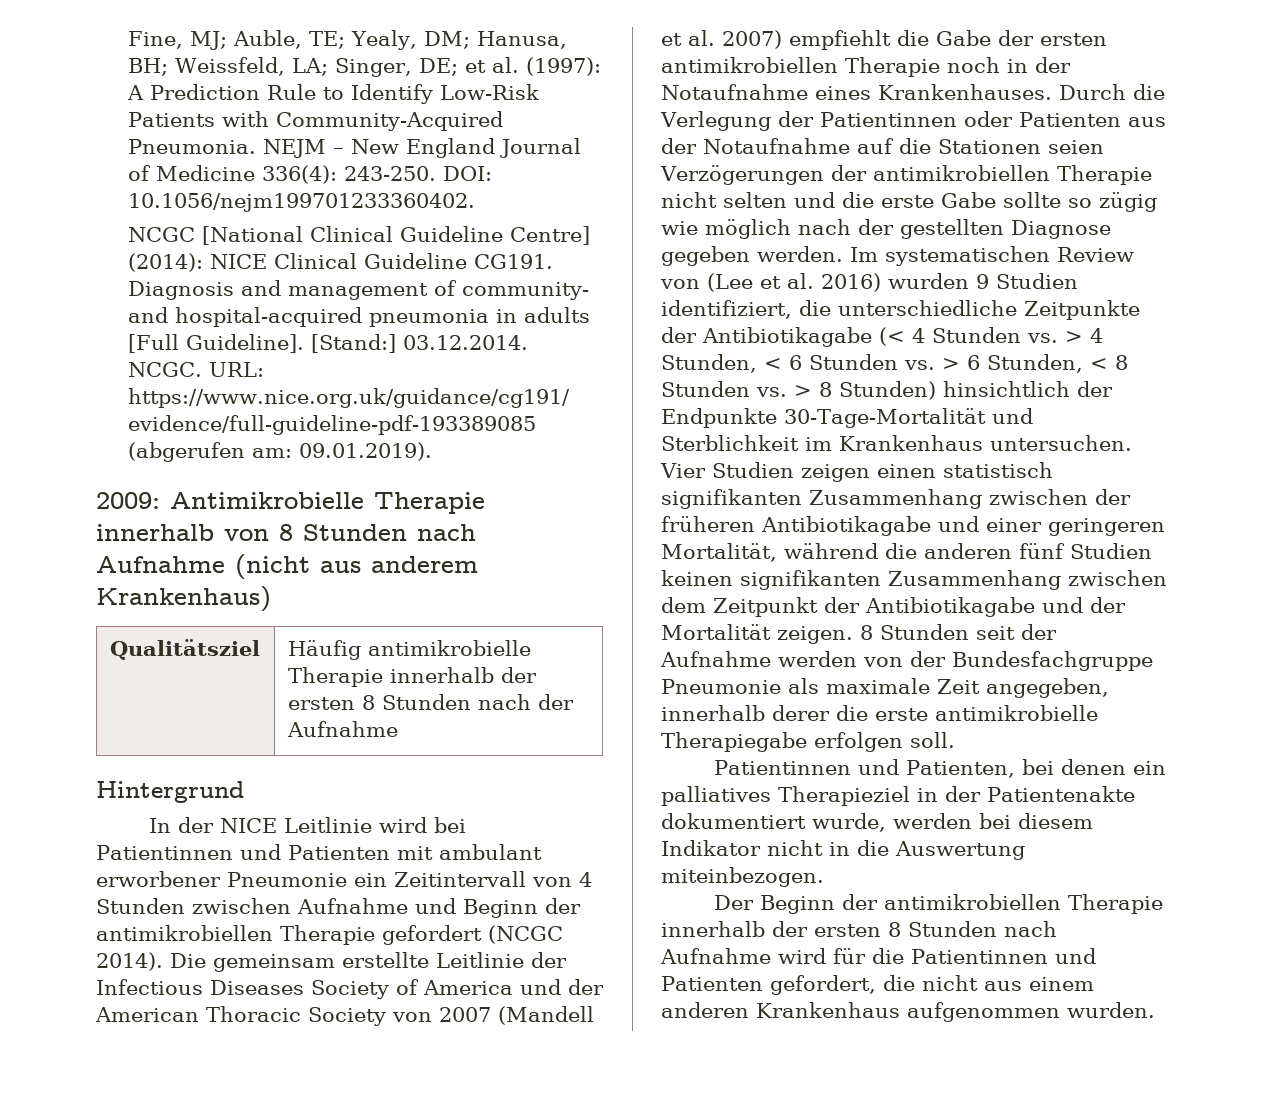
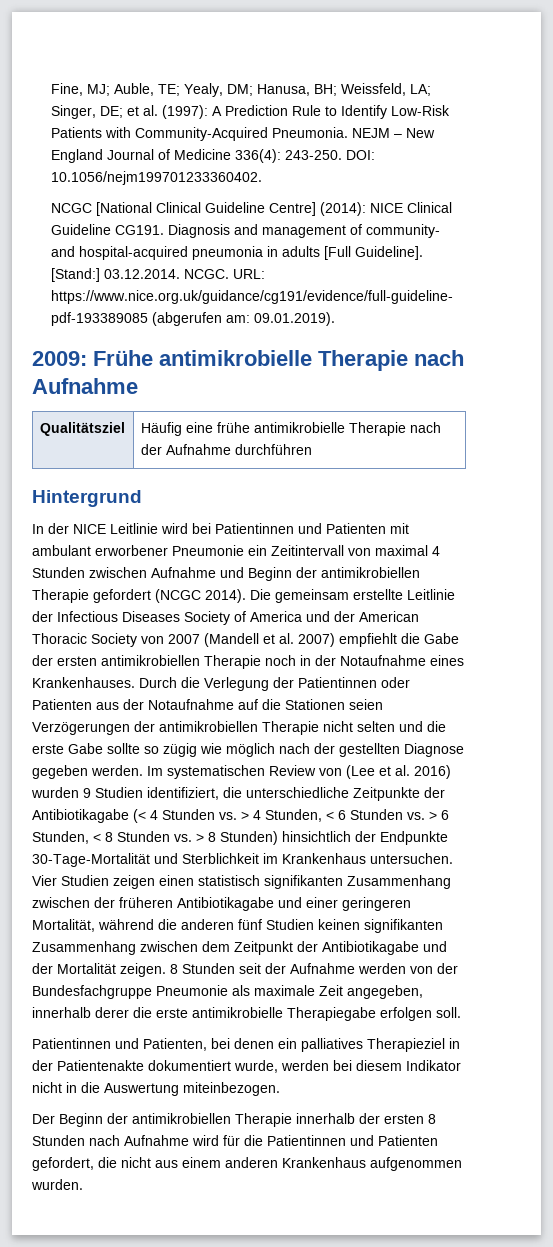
- 2009: Antimikrobielle Therapie innerhalb von 8 Stunden nach Aufnahme (nicht aus anderem Krankenhaus)
- Qualitätsziel | Häufig antimikrobielle Therapie innerhalb der ersten 8 Stunden nach der Aufnahme
+ 2009: Frühe antimikrobielle Therapie nach Aufnahme
+ Qualitätsziel | Häufig eine frühe antimikrobielle Therapie nach der Aufnahme durchführen
- In der NICE Leitlinie wird bei Patientinnen und Patienten mit ambulant erworbener Pneumonie ein Zeitintervall von 4 Stunden zwischen Aufnahme und Beginn der antimikrobiellen Therapie gefordert (NCGC 2014).
+ In der NICE Leitlinie wird bei Patientinnen und Patienten mit ambulant erworbener Pneumonie ein Zeitintervall von maximal 4 Stunden zwischen Aufnahme und Beginn der antimikrobiellen Therapie gefordert (NCGC 2014).

